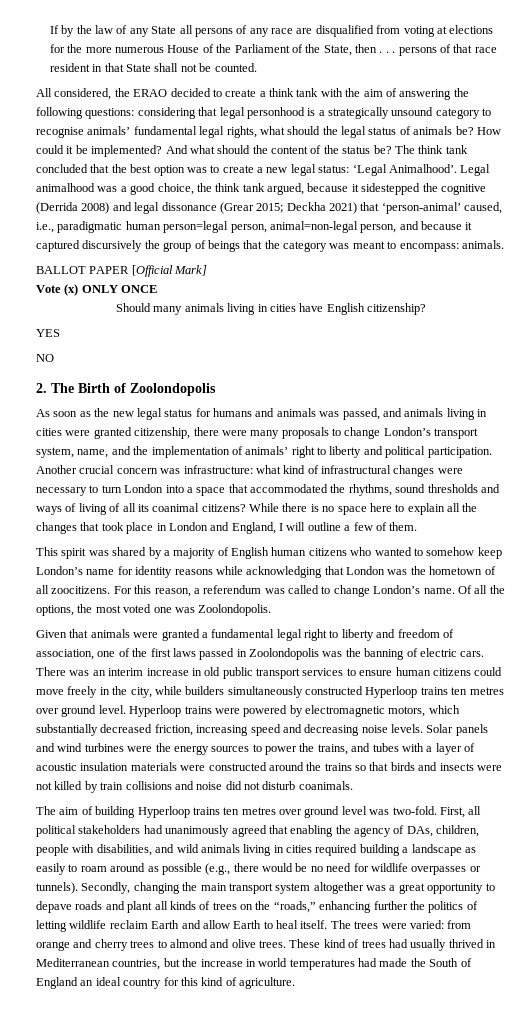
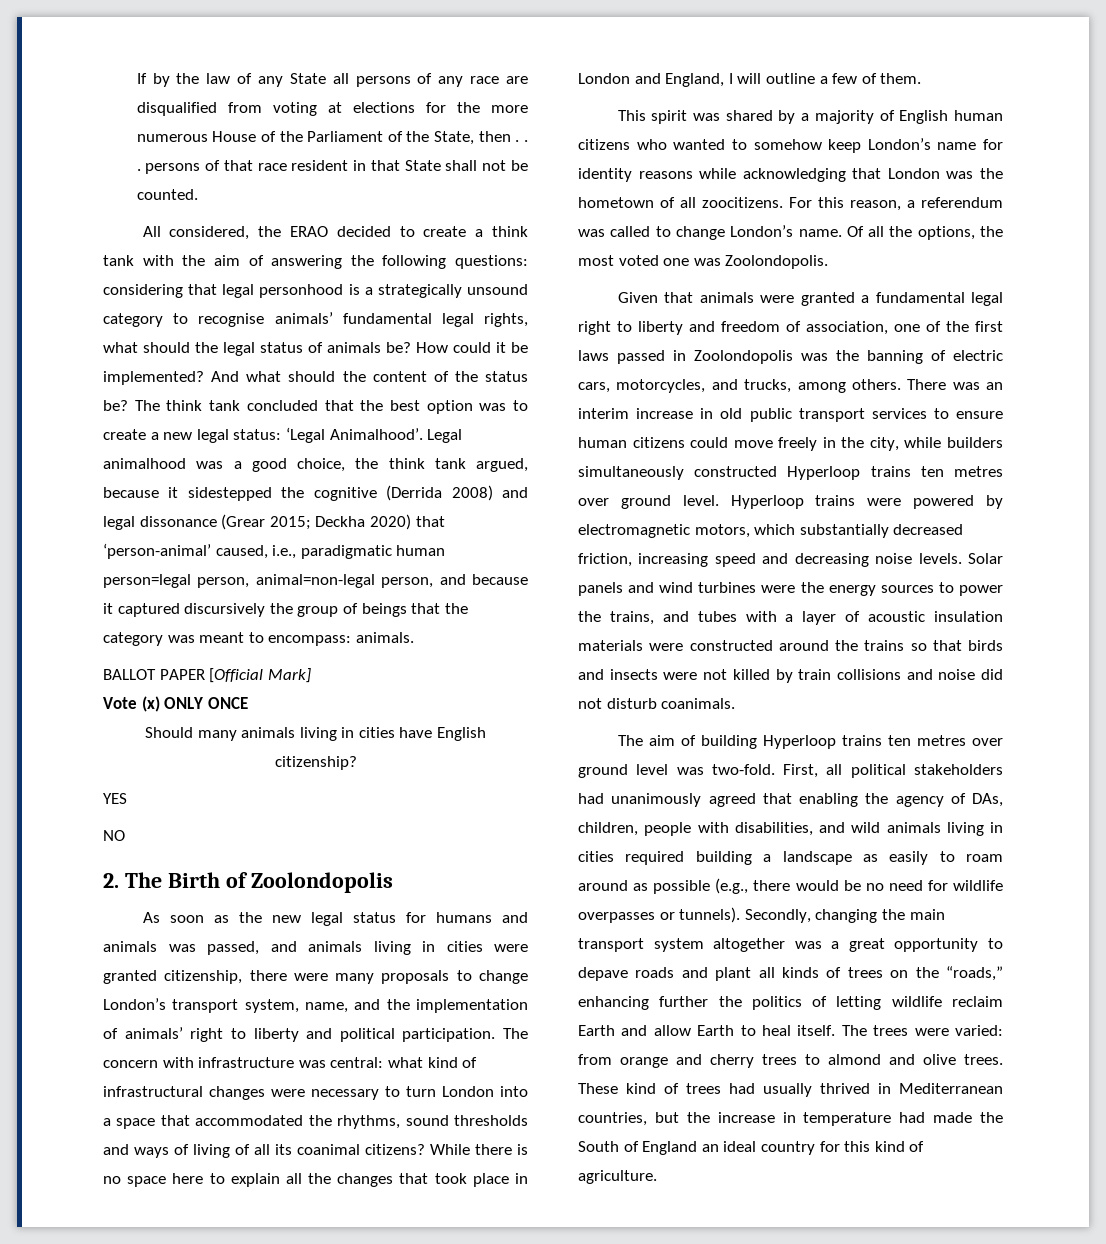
- Legal animalhood was a good choice, the think tank argued, because it sidestepped the cognitive (Derrida 2008) and legal dissonance (Grear 2015; Deckha 2021) that ‘person-animal’ caused, i.e., paradigmatic human person=legal person, animal=non-legal person, and because it captured discursively the group of beings that the category was meant to encompass: animals.
+ Legal animalhood was a good choice, the think tank argued, because it sidestepped the cognitive (Derrida 2008) and legal dissonance (Grear 2015; Deckha 2020) that ‘person-animal’ caused, i.e., paradigmatic human person=legal person, animal=non-legal person, and because it captured discursively the group of beings that the category was meant to encompass: animals.
- Another crucial concern was infrastructure: what kind of infrastructural changes were necessary to turn London into a space that accommodated the rhythms, sound thresholds and ways of living of all its coanimal citizens?
+ The concern with infrastructure was central: what kind of infrastructural changes were necessary to turn London into a space that accommodated the rhythms, sound thresholds and ways of living of all its coanimal citizens?
- Given that animals were granted a fundamental legal right to liberty and freedom of association, one of the first laws passed in Zoolondopolis was the banning of electric cars.
+ Given that animals were granted a fundamental legal right to liberty and freedom of association, one of the first laws passed in Zoolondopolis was the banning of electric cars, motorcycles, and trucks, among others.
- These kind of trees had usually thrived in Mediterranean countries, but the increase in world temperatures had made the South of England an ideal country for this kind of agriculture.
+ These kind of trees had usually thrived in Mediterranean countries, but the increase in temperature had made the South of England an ideal country for this kind of agriculture.

